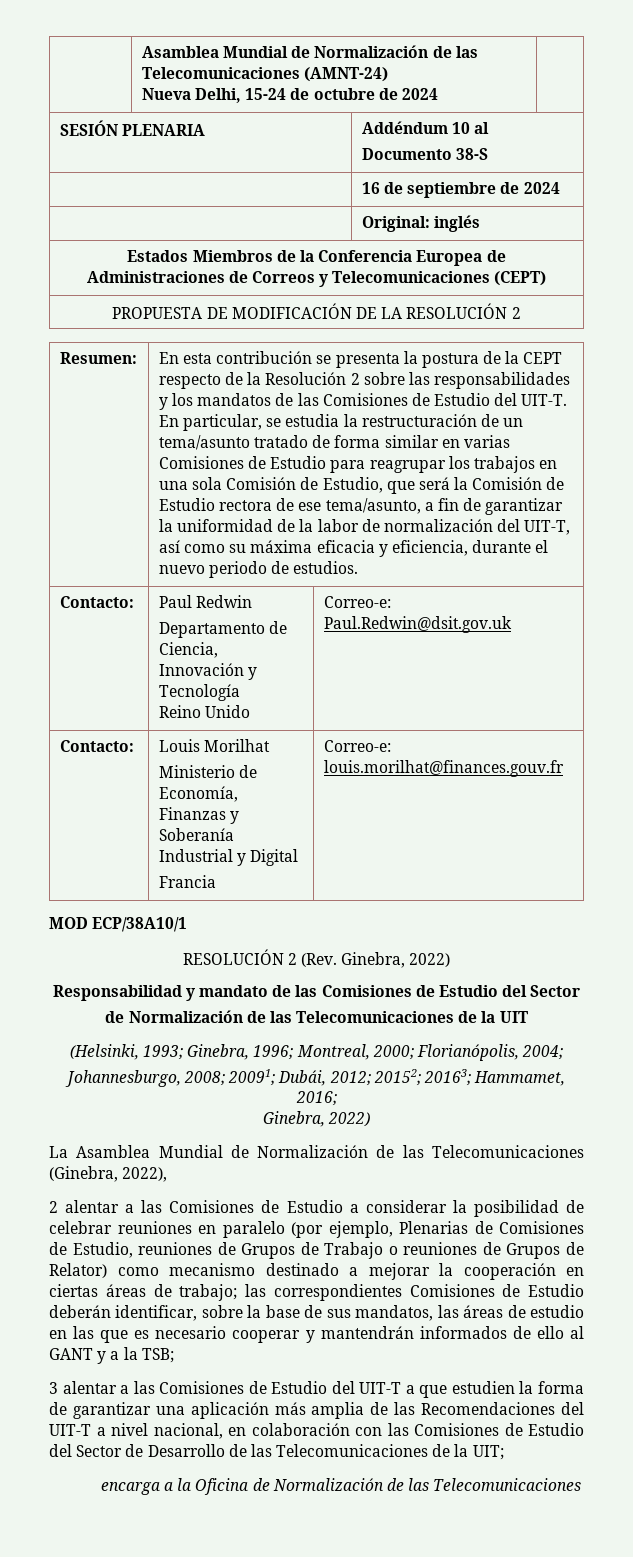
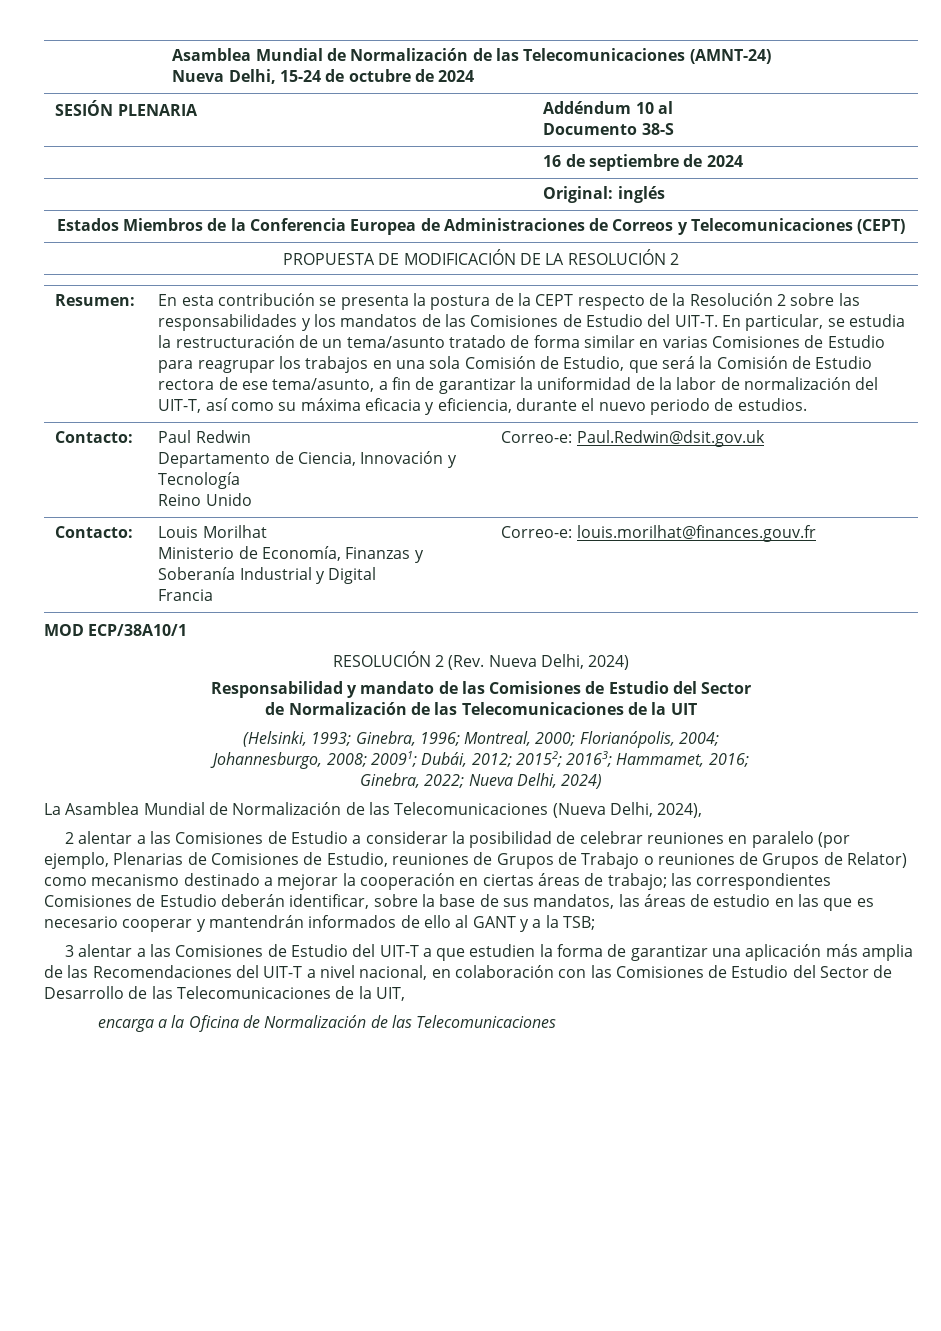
- RESOLUCIÓN 2 (Rev. Ginebra, 2022)
+ RESOLUCIÓN 2 (Rev. Nueva Delhi, 2024)
  Johannesburgo, 2008; 20091; Dubái, 2012; 20152; 20163; Hammamet, 2016;
- Ginebra, 2022)
+ Ginebra, 2022; Nueva Delhi, 2024)
- La Asamblea Mundial de Normalización de las Telecomunicaciones (Ginebra, 2022),
+ La Asamblea Mundial de Normalización de las Telecomunicaciones (Nueva Delhi, 2024),
- 3 alentar a las Comisiones de Estudio del UIT-T a que estudien la forma de garantizar una aplicación más amplia de las Recomendaciones del UIT-T a nivel nacional, en colaboración con las Comisiones de Estudio del Sector de Desarrollo de las Telecomunicaciones de la UIT;
+ 3 alentar a las Comisiones de Estudio del UIT-T a que estudien la forma de garantizar una aplicación más amplia de las Recomendaciones del UIT-T a nivel nacional, en colaboración con las Comisiones de Estudio del Sector de Desarrollo de las Telecomunicaciones de la UIT,

